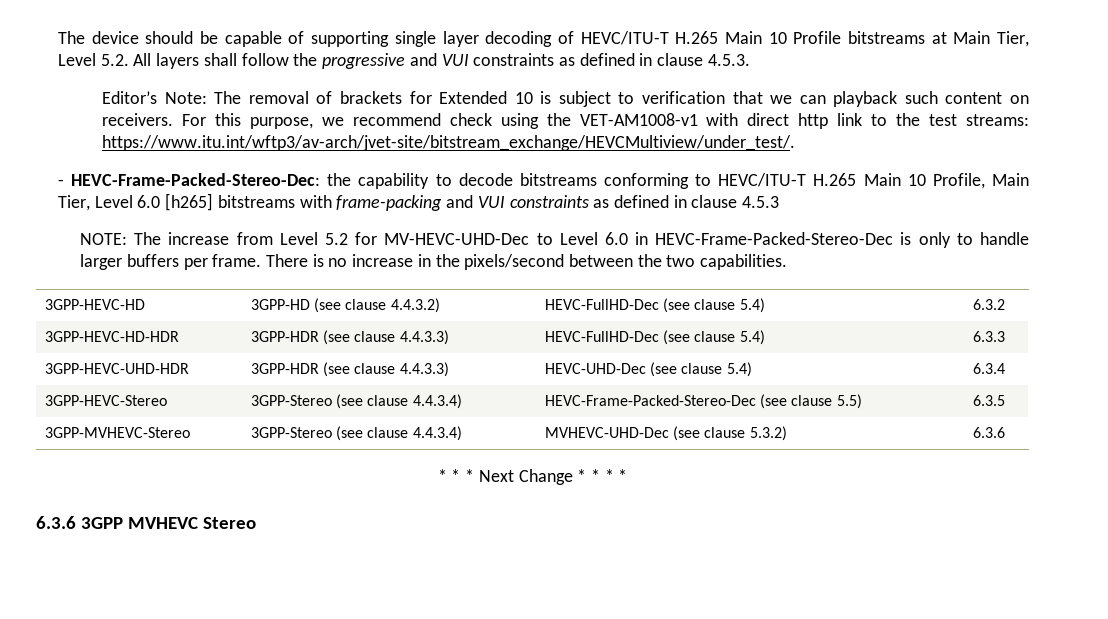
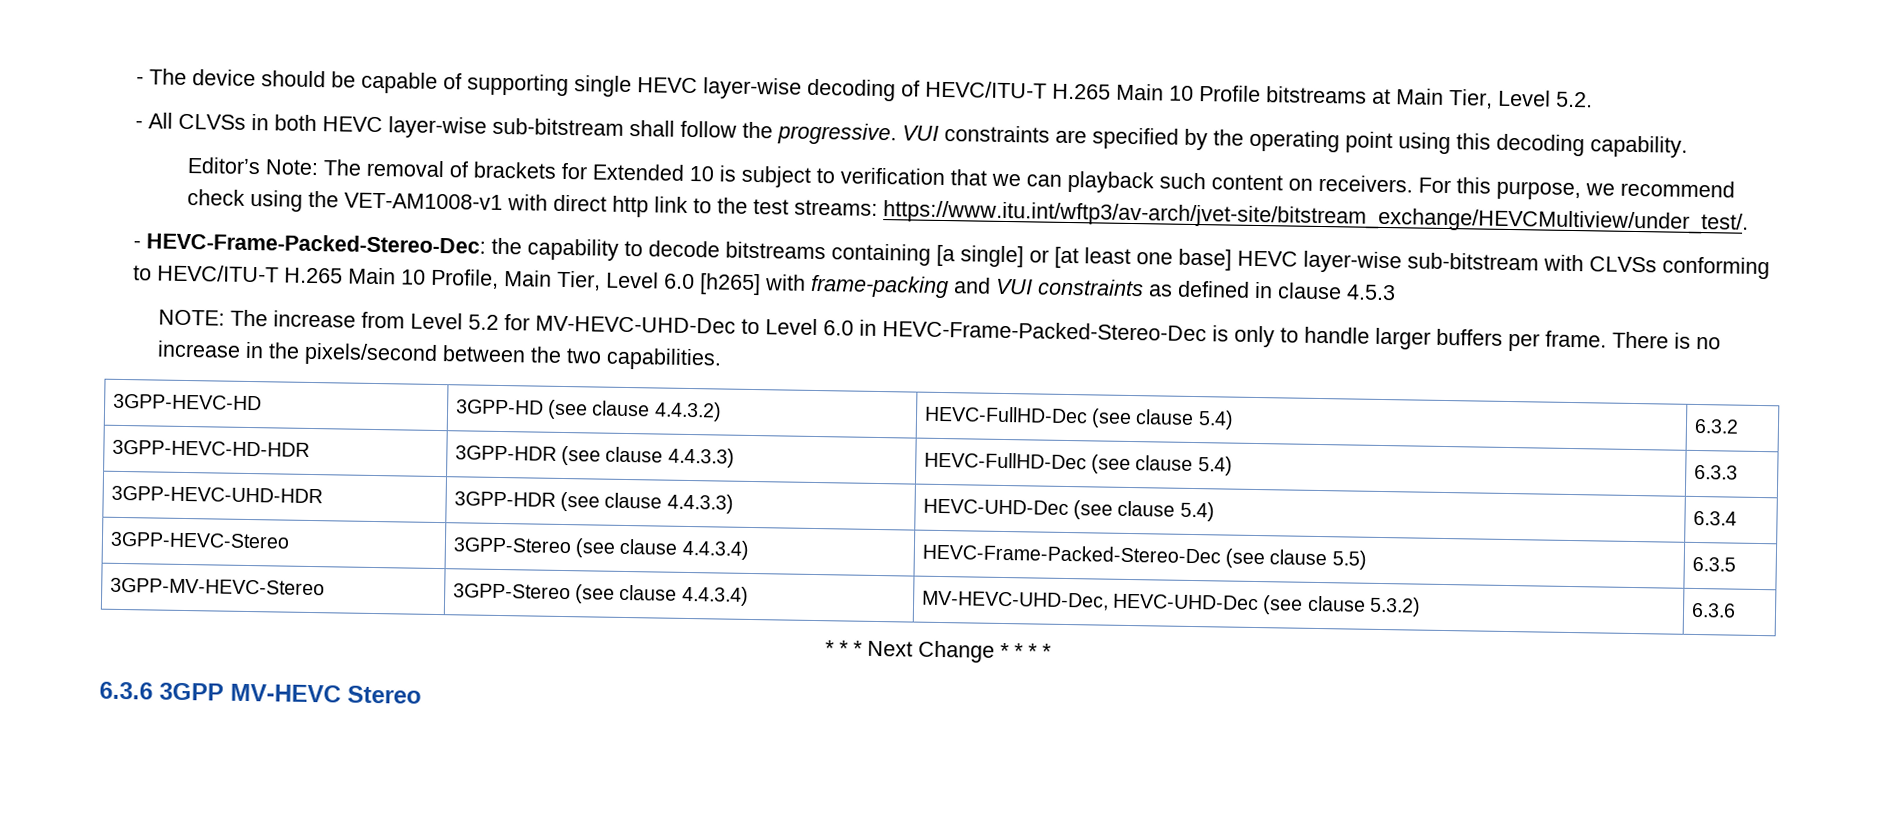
- The device should be capable of supporting single layer decoding of HEVC/ITU-T H.265 Main 10 Profile bitstreams at Main Tier, Level 5.2. All layers shall follow the progressive and VUI constraints as defined in clause 4.5.3.
+ - The device should be capable of supporting single HEVC layer-wise decoding of HEVC/ITU-T H.265 Main 10 Profile bitstreams at Main Tier, Level 5.2.
+ - All CLVSs in both HEVC layer-wise sub-bitstream shall follow the progressive. VUI constraints are specified by the operating point using this decoding capability.
- - HEVC-Frame-Packed-Stereo-Dec: the capability to decode bitstreams conforming to HEVC/ITU-T H.265 Main 10 Profile, Main Tier, Level 6.0 [h265] bitstreams with frame-packing and VUI constraints as defined in clause 4.5.3
+ - HEVC-Frame-Packed-Stereo-Dec: the capability to decode bitstreams containing [a single] or [at least one base] HEVC layer-wise sub-bitstream with CLVSs conforming to HEVC/ITU-T H.265 Main 10 Profile, Main Tier, Level 6.0 [h265] with frame-packing and VUI constraints as defined in clause 4.5.3
- 3GPP-MVHEVC-Stereo | 3GPP-Stereo (see clause 4.4.3.4) | MVHEVC-UHD-Dec (see clause 5.3.2) | 6.3.6
+ 3GPP-MV-HEVC-Stereo | 3GPP-Stereo (see clause 4.4.3.4) | MV-HEVC-UHD-Dec, HEVC-UHD-Dec (see clause 5.3.2) | 6.3.6
- 6.3.6 3GPP MVHEVC Stereo
+ 6.3.6 3GPP MV-HEVC Stereo

